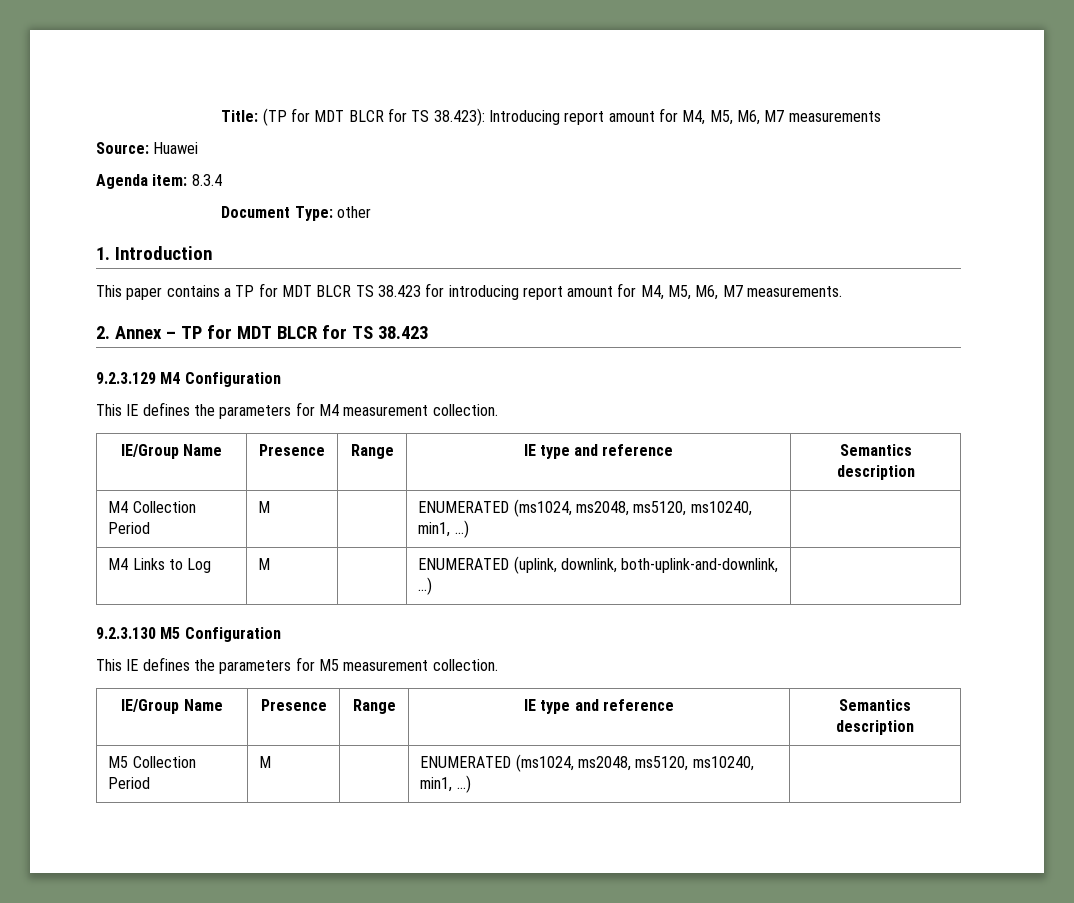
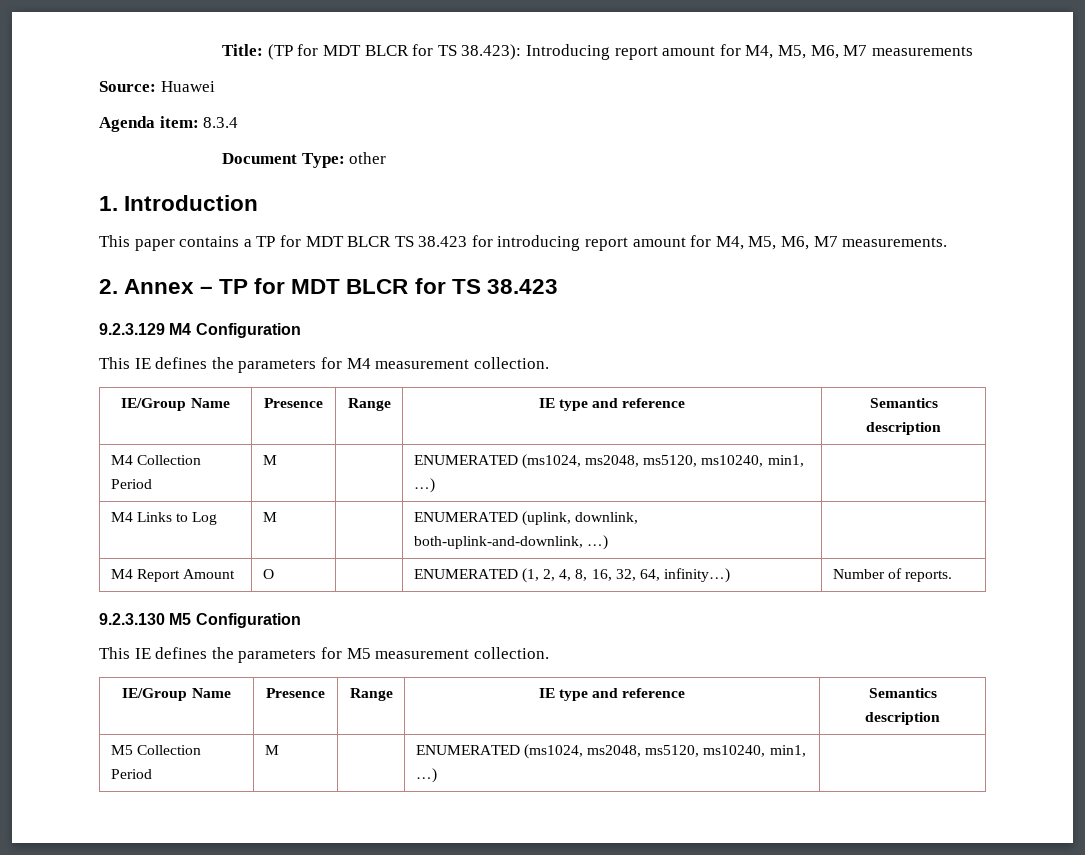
+ M4 Report Amount | O | | ENUMERATED (1, 2, 4, 8, 16, 32, 64, infinity…) | Number of reports.

